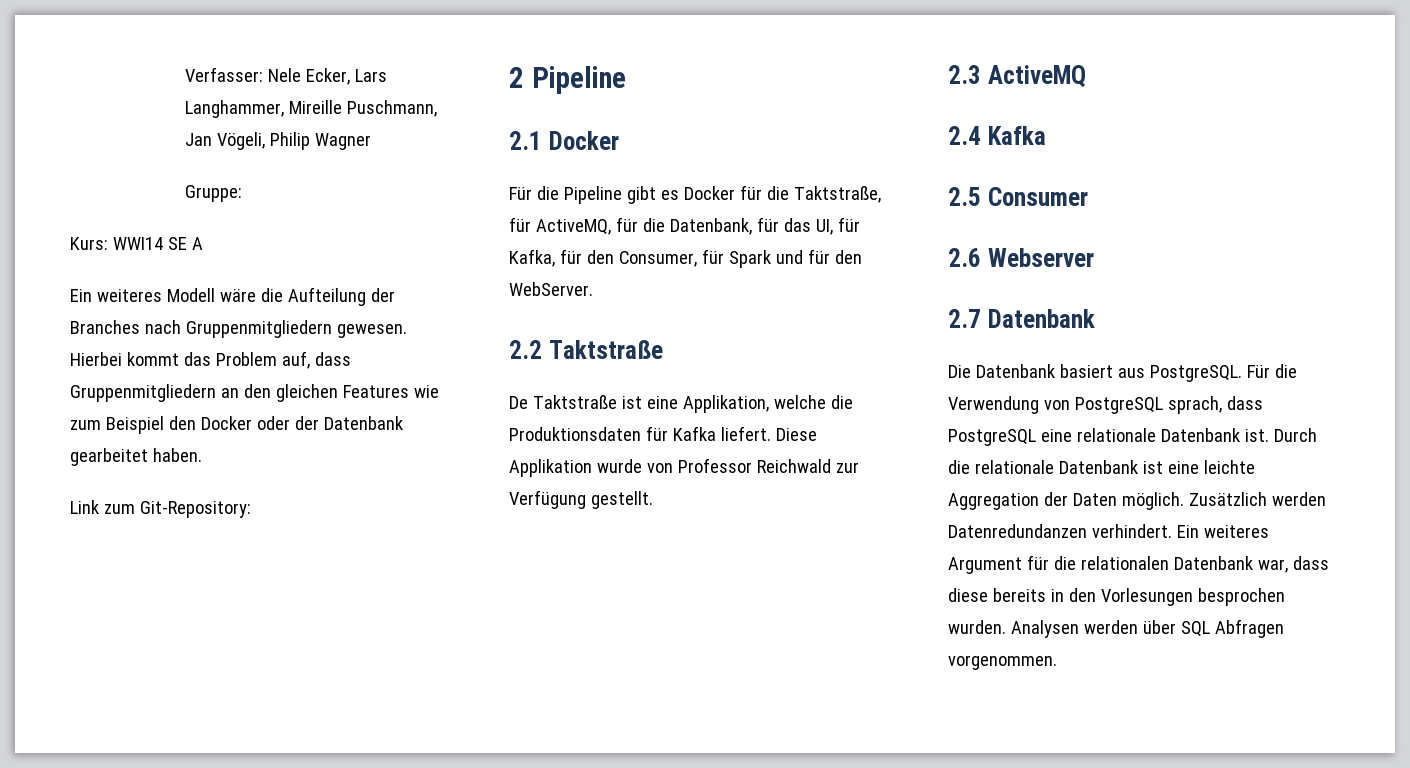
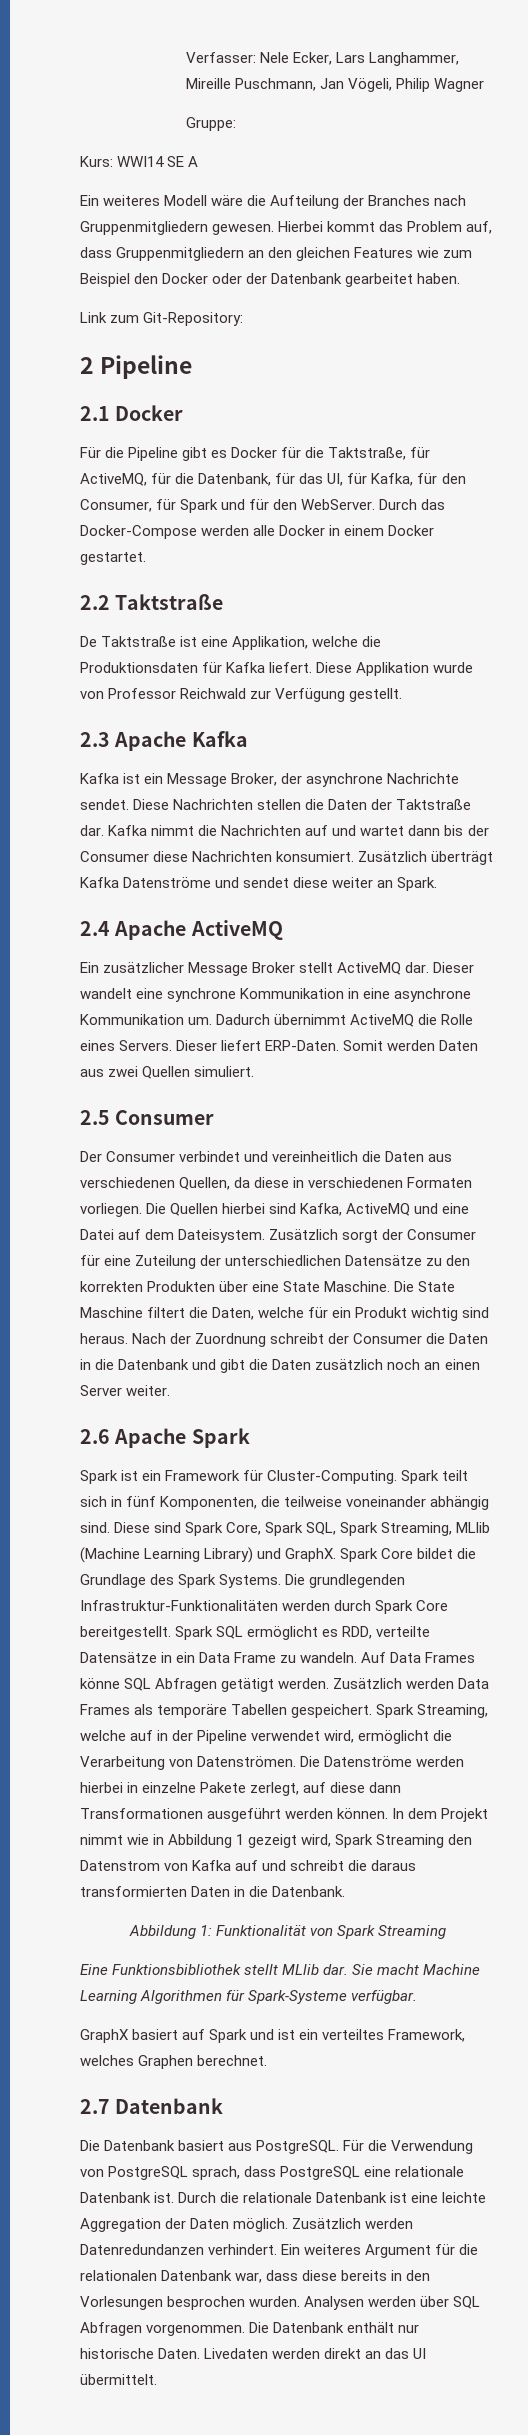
+ Durch das Docker-Compose werden alle Docker in einem Docker gestartet.
- 2.3 ActiveMQ
- 2.4 Kafka
+ 2.3 Apache Kafka
+ Kafka ist ein Message Broker, der asynchrone Nachrichte sendet. Diese Nachrichten stellen die Daten der Taktstraße dar. Kafka nimmt die Nachrichten auf und wartet dann bis der Consumer diese Nachrichten konsumiert. Zusätzlich überträgt Kafka Datenströme und sendet diese weiter an Spark.
+ 2.4 Apache ActiveMQ
+ Ein zusätzlicher Message Broker stellt ActiveMQ dar. Dieser wandelt eine synchrone Kommunikation in eine asynchrone Kommunikation um. Dadurch übernimmt ActiveMQ die Rolle eines Servers. Dieser liefert ERP-Daten. Somit werden Daten aus zwei Quellen simuliert.
  2.5 Consumer
- 2.6 Webserver
+ Der Consumer verbindet und vereinheitlich die Daten aus verschiedenen Quellen, da diese in verschiedenen Formaten vorliegen. Die Quellen hierbei sind Kafka, ActiveMQ und eine Datei auf dem Dateisystem. Zusätzlich sorgt der Consumer für eine Zuteilung der unterschiedlichen Datensätze zu den korrekten Produkten über eine State Maschine. Die State Maschine filtert die Daten, welche für ein Produkt wichtig sind heraus. Nach der Zuordnung schreibt der Consumer die Daten in die Datenbank und gibt die Daten zusätzlich noch an einen Server weiter.
+ 2.6 Apache Spark
+ Spark ist ein Framework für Cluster-Computing. Spark teilt sich in fünf Komponenten, die teilweise voneinander abhängig sind. Diese sind Spark Core, Spark SQL, Spark Streaming, MLlib (Machine Learning Library) und GraphX. Spark Core bildet die Grundlage des Spark Systems. Die grundlegenden Infrastruktur-Funktionalitäten werden durch Spark Core bereitgestellt. Spark SQL ermöglicht es RDD, verteilte Datensätze in ein Data Frame zu wandeln. Auf Data Frames könne SQL Abfragen getätigt werden. Zusätzlich werden Data Frames als temporäre Tabellen gespeichert. Spark Streaming, welche auf in der Pipeline verwendet wird, ermöglicht die Verarbeitung von Datenströmen. Die Datenströme werden hierbei in einzelne Pakete zerlegt, auf diese dann Transformationen ausgeführt werden können. In dem Projekt nimmt wie in Abbildung 1 gezeigt wird, Spark Streaming den Datenstrom von Kafka auf und schreibt die daraus transformierten Daten in die Datenbank.
+ Abbildung 1: Funktionalität von Spark Streaming
+ Eine Funktionsbibliothek stellt MLlib dar. Sie macht Machine Learning Algorithmen für Spark-Systeme verfügbar.
+ GraphX basiert auf Spark und ist ein verteiltes Framework, welches Graphen berechnet.
+ Die Datenbank enthält nur historische Daten. Livedaten werden direkt an das UI übermittelt.

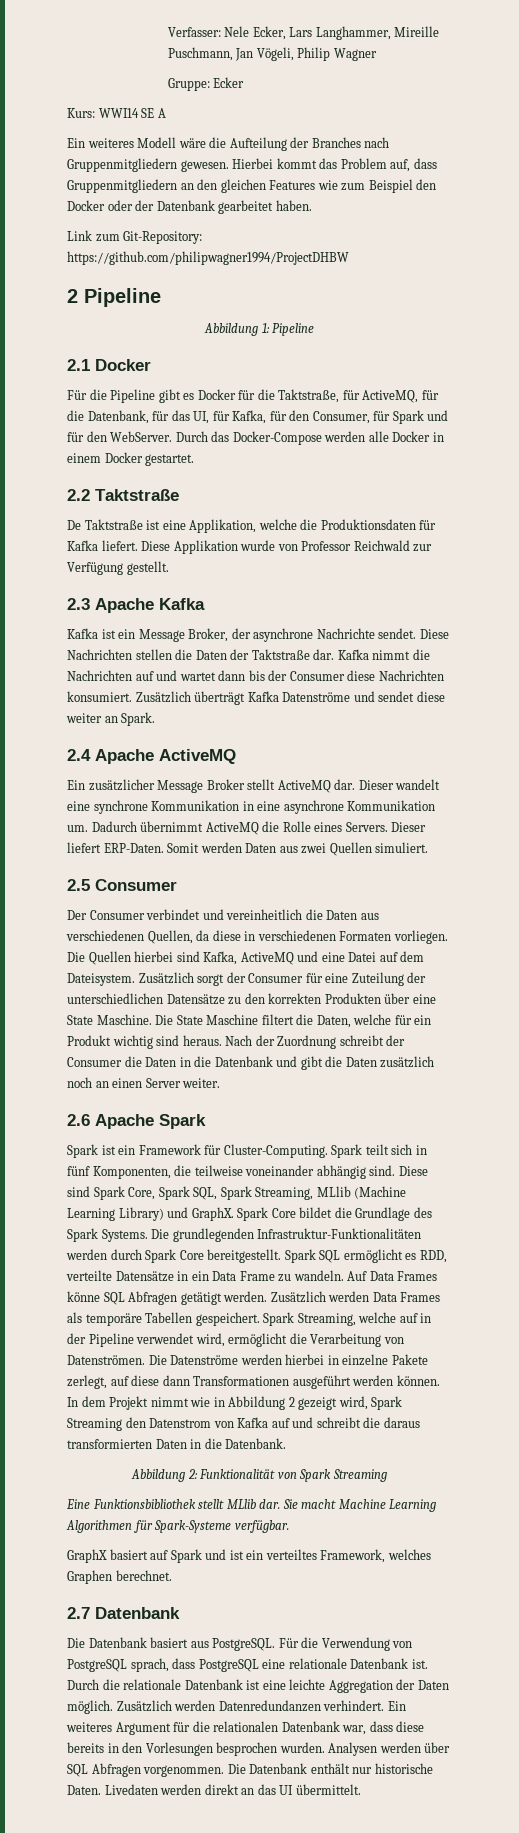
- Gruppe:
+ Gruppe: Ecker
- Link zum Git-Repository:
+ Link zum Git-Repository: https://github.com/philipwagner1994/ProjectDHBW
+ Abbildung 1: Pipeline
- In dem Projekt nimmt wie in Abbildung 1 gezeigt wird, Spark Streaming den Datenstrom von Kafka auf und schreibt die daraus transformierten Daten in die Datenbank.
+ In dem Projekt nimmt wie in Abbildung 2 gezeigt wird, Spark Streaming den Datenstrom von Kafka auf und schreibt die daraus transformierten Daten in die Datenbank.
- Abbildung 1: Funktionalität von Spark Streaming
+ Abbildung 2: Funktionalität von Spark Streaming

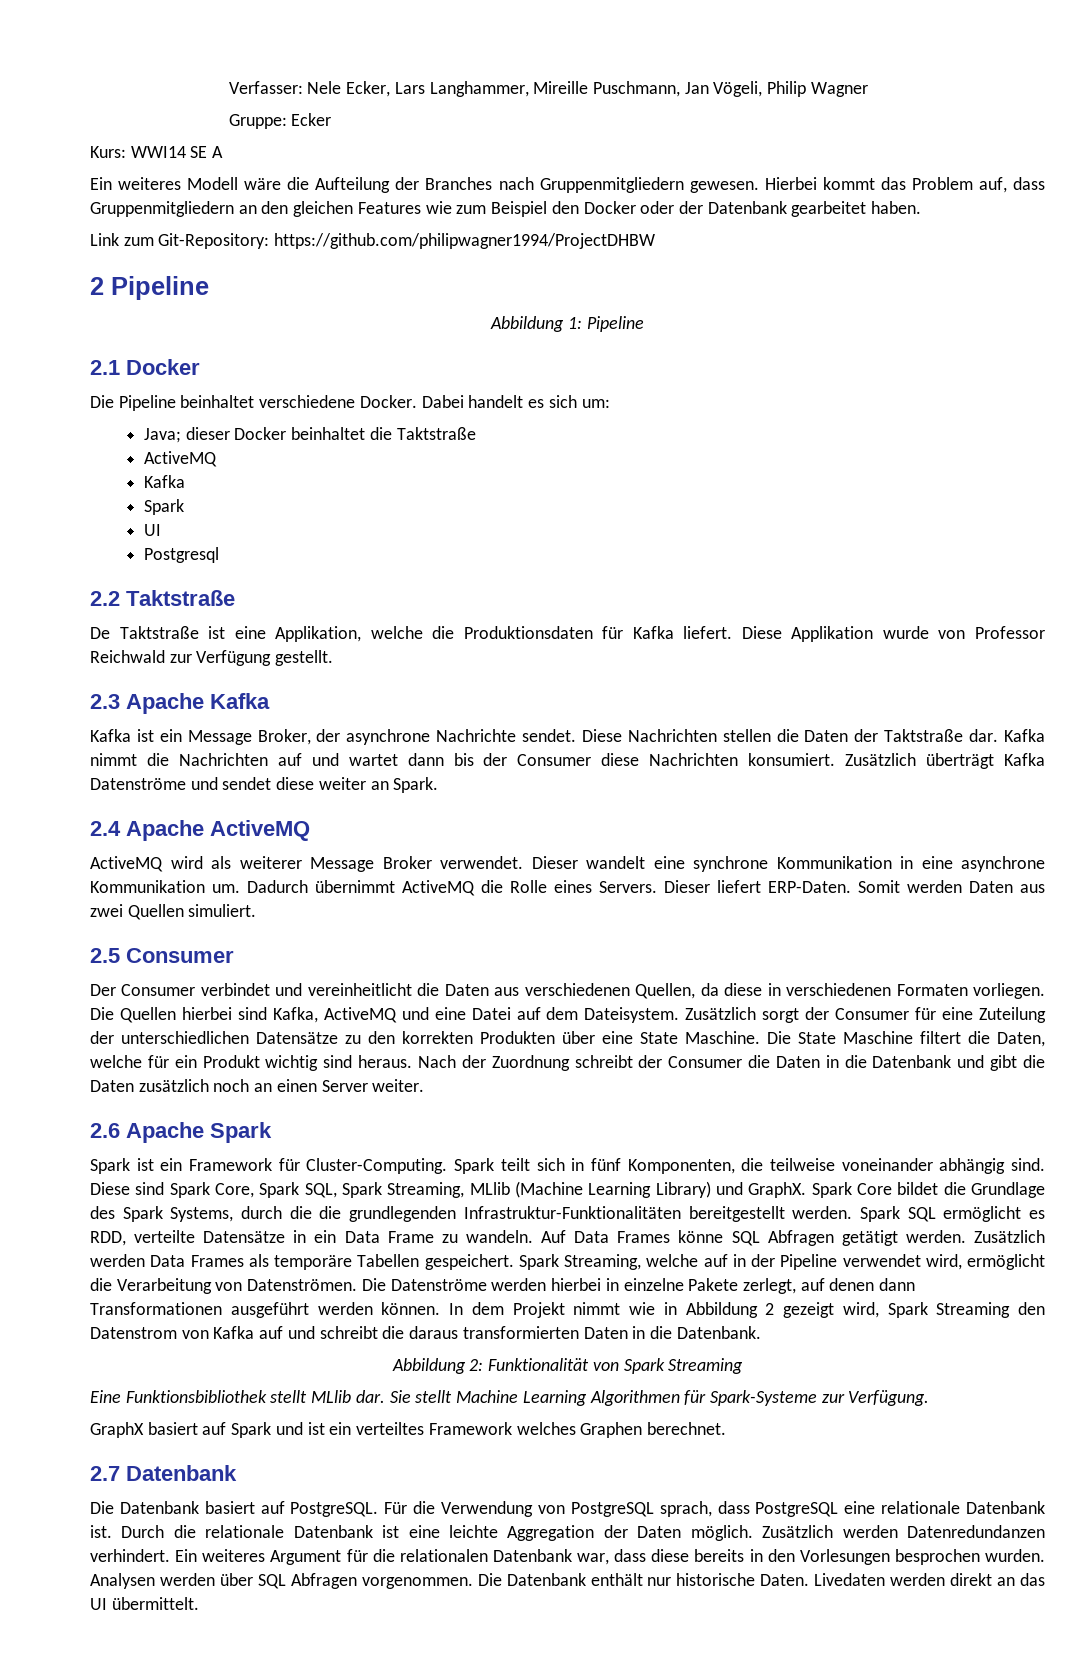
- Für die Pipeline gibt es Docker für die Taktstraße, für ActiveMQ, für die Datenbank, für das UI, für Kafka, für den Consumer, für Spark und für den WebServer. Durch das Docker-Compose werden alle Docker in einem Docker gestartet.
+ Die Pipeline beinhaltet verschiedene Docker. Dabei handelt es sich um:
+ Java; dieser Docker beinhaltet die Taktstraße
+ ActiveMQ
+ Kafka
+ Spark
+ UI
+ Postgresql
- Ein zusätzlicher Message Broker stellt ActiveMQ dar.
+ ActiveMQ wird als weiterer Message Broker verwendet.
- Der Consumer verbindet und vereinheitlich die Daten aus verschiedenen Quellen, da diese in verschiedenen Formaten vorliegen.
+ Der Consumer verbindet und vereinheitlicht die Daten aus verschiedenen Quellen, da diese in verschiedenen Formaten vorliegen.
- Spark Core bildet die Grundlage des Spark Systems. Die grundlegenden Infrastruktur-Funktionalitäten werden durch Spark Core bereitgestellt.
+ Spark Core bildet die Grundlage des Spark Systems, durch die die grundlegenden Infrastruktur-Funktionalitäten bereitgestellt werden.
- Die Datenströme werden hierbei in einzelne Pakete zerlegt, auf diese dann Transformationen ausgeführt werden können.
+ Die Datenströme werden hierbei in einzelne Pakete zerlegt, auf denen dann Transformationen ausgeführt werden können.
- Sie macht Machine Learning Algorithmen für Spark-Systeme verfügbar.
+ Sie stellt Machine Learning Algorithmen für Spark-Systeme zur Verfügung.
- GraphX basiert auf Spark und ist ein verteiltes Framework, welches Graphen berechnet.
+ GraphX basiert auf Spark und ist ein verteiltes Framework welches Graphen berechnet.
- Die Datenbank basiert aus PostgreSQL.
+ Die Datenbank basiert auf PostgreSQL.

